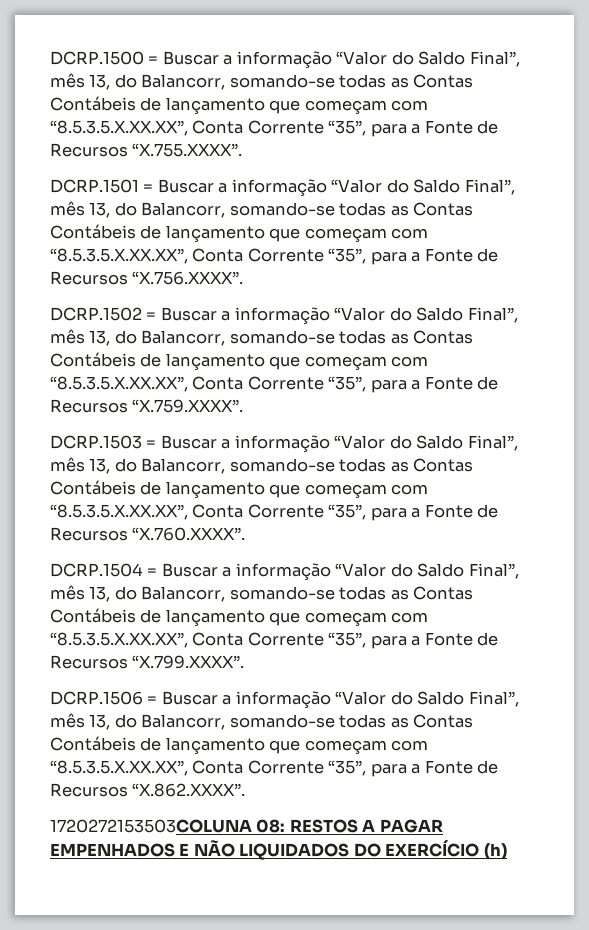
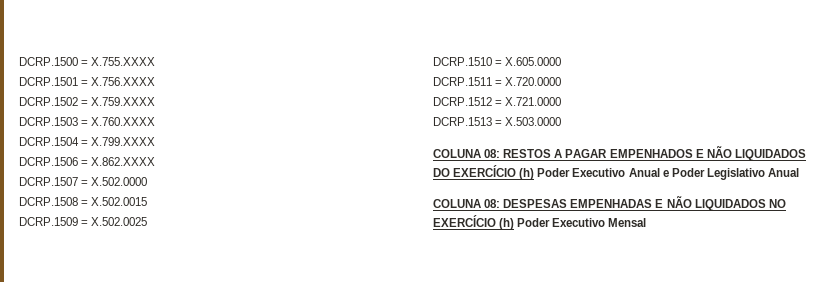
- DCRP.1500 = Buscar a informação “Valor do Saldo Final”, mês 13, do Balancorr, somando-se todas as Contas Contábeis de lançamento que começam com “8.5.3.5.X.XX.XX”, Conta Corrente “35”, para a Fonte de Recursos “X.755.XXXX”.
- DCRP.1501 = Buscar a informação “Valor do Saldo Final”, mês 13, do Balancorr, somando-se todas as Contas Contábeis de lançamento que começam com “8.5.3.5.X.XX.XX”, Conta Corrente “35”, para a Fonte de Recursos “X.756.XXXX”.
- DCRP.1502 = Buscar a informação “Valor do Saldo Final”, mês 13, do Balancorr, somando-se todas as Contas Contábeis de lançamento que começam com “8.5.3.5.X.XX.XX”, Conta Corrente “35”, para a Fonte de Recursos “X.759.XXXX”.
- DCRP.1503 = Buscar a informação “Valor do Saldo Final”, mês 13, do Balancorr, somando-se todas as Contas Contábeis de lançamento que começam com “8.5.3.5.X.XX.XX”, Conta Corrente “35”, para a Fonte de Recursos “X.760.XXXX”.
- DCRP.1504 = Buscar a informação “Valor do Saldo Final”, mês 13, do Balancorr, somando-se todas as Contas Contábeis de lançamento que começam com “8.5.3.5.X.XX.XX”, Conta Corrente “35”, para a Fonte de Recursos “X.799.XXXX”.
- DCRP.1506 = Buscar a informação “Valor do Saldo Final”, mês 13, do Balancorr, somando-se todas as Contas Contábeis de lançamento que começam com “8.5.3.5.X.XX.XX”, Conta Corrente “35”, para a Fonte de Recursos “X.862.XXXX”.
- 1720272153503COLUNA 08: RESTOS A PAGAR EMPENHADOS E NÃO LIQUIDADOS DO EXERCÍCIO (h)
+ DCRP.1500 = X.755.XXXX
+ DCRP.1501 = X.756.XXXX
+ DCRP.1502 = X.759.XXXX
+ DCRP.1503 = X.760.XXXX
+ DCRP.1504 = X.799.XXXX
+ DCRP.1506 = X.862.XXXX
+ DCRP.1507 = X.502.0000
+ DCRP.1508 = X.502.0015
+ DCRP.1509 = X.502.0025
+ DCRP.1510 = X.605.0000
+ DCRP.1511 = X.720.0000
+ DCRP.1512 = X.721.0000
+ DCRP.1513 = X.503.0000
+ COLUNA 08: RESTOS A PAGAR EMPENHADOS E NÃO LIQUIDADOS DO EXERCÍCIO (h) Poder Executivo Anual e Poder Legislativo Anual
+ COLUNA 08: DESPESAS EMPENHADAS E NÃO LIQUIDADOS NO EXERCÍCIO (h) Poder Executivo Mensal

